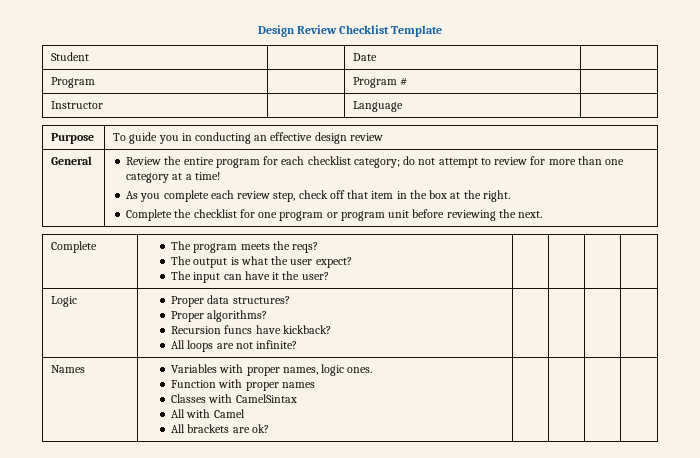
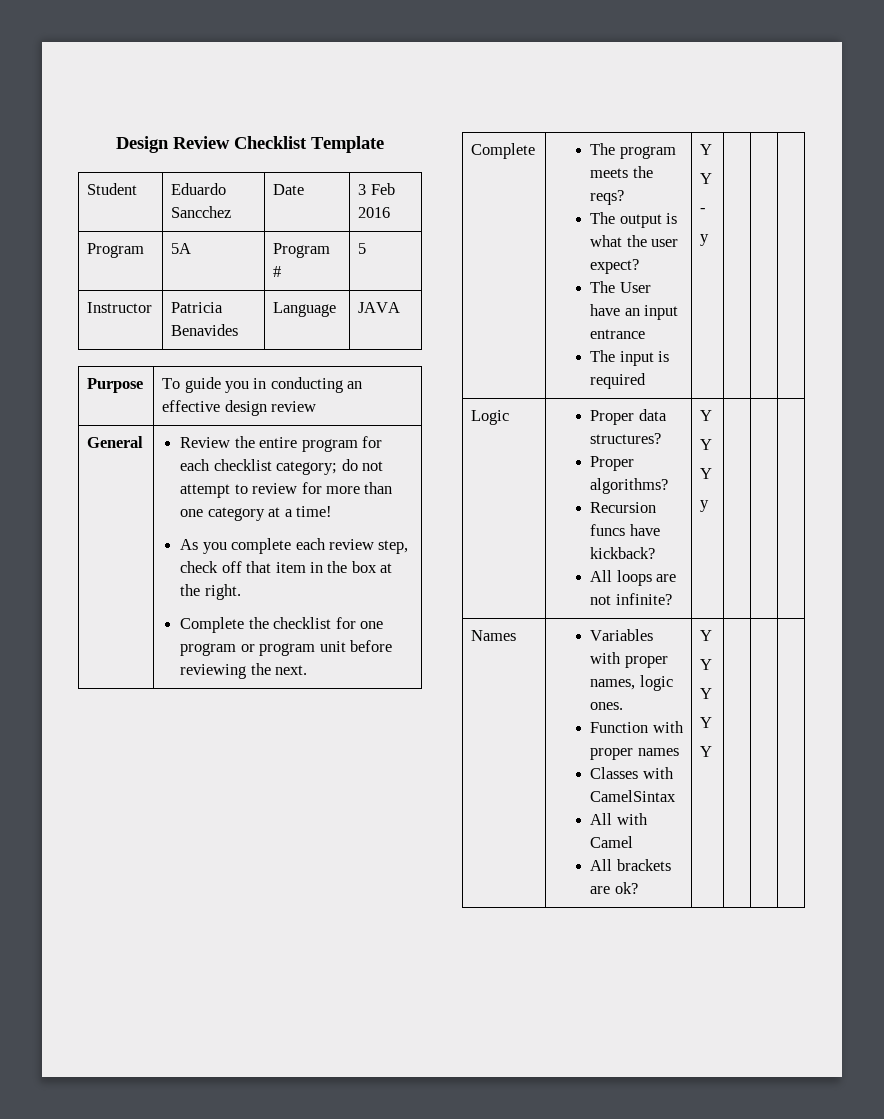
- Student | | Date |
+ Student | Eduardo Sancchez | Date | 3 Feb 2016
- Program | | Program # |
+ Program | 5A | Program # | 5
- Instructor | | Language |
+ Instructor | Patricia Benavides | Language | JAVA
  Complete | The program meets the reqs?
  The output is what the user expect?
- The input can have it the user? | | | |
+ The User have an input entrance
+ The input is required | Y
+ Y
+ -
+ y | | |
  Logic | Proper data structures?
  Proper algorithms?
  Recursion funcs have kickback?
- All loops are not infinite? | | | |
+ All loops are not infinite? | Y
+ Y
+ Y
+ y | | |
  Names | Variables with proper names, logic ones.
  Function with proper names
  Classes with CamelSintax
  All with Camel
- All brackets are ok? | | | |
+ All brackets are ok? | Y
+ Y
+ Y
+ Y
+ Y | | |

